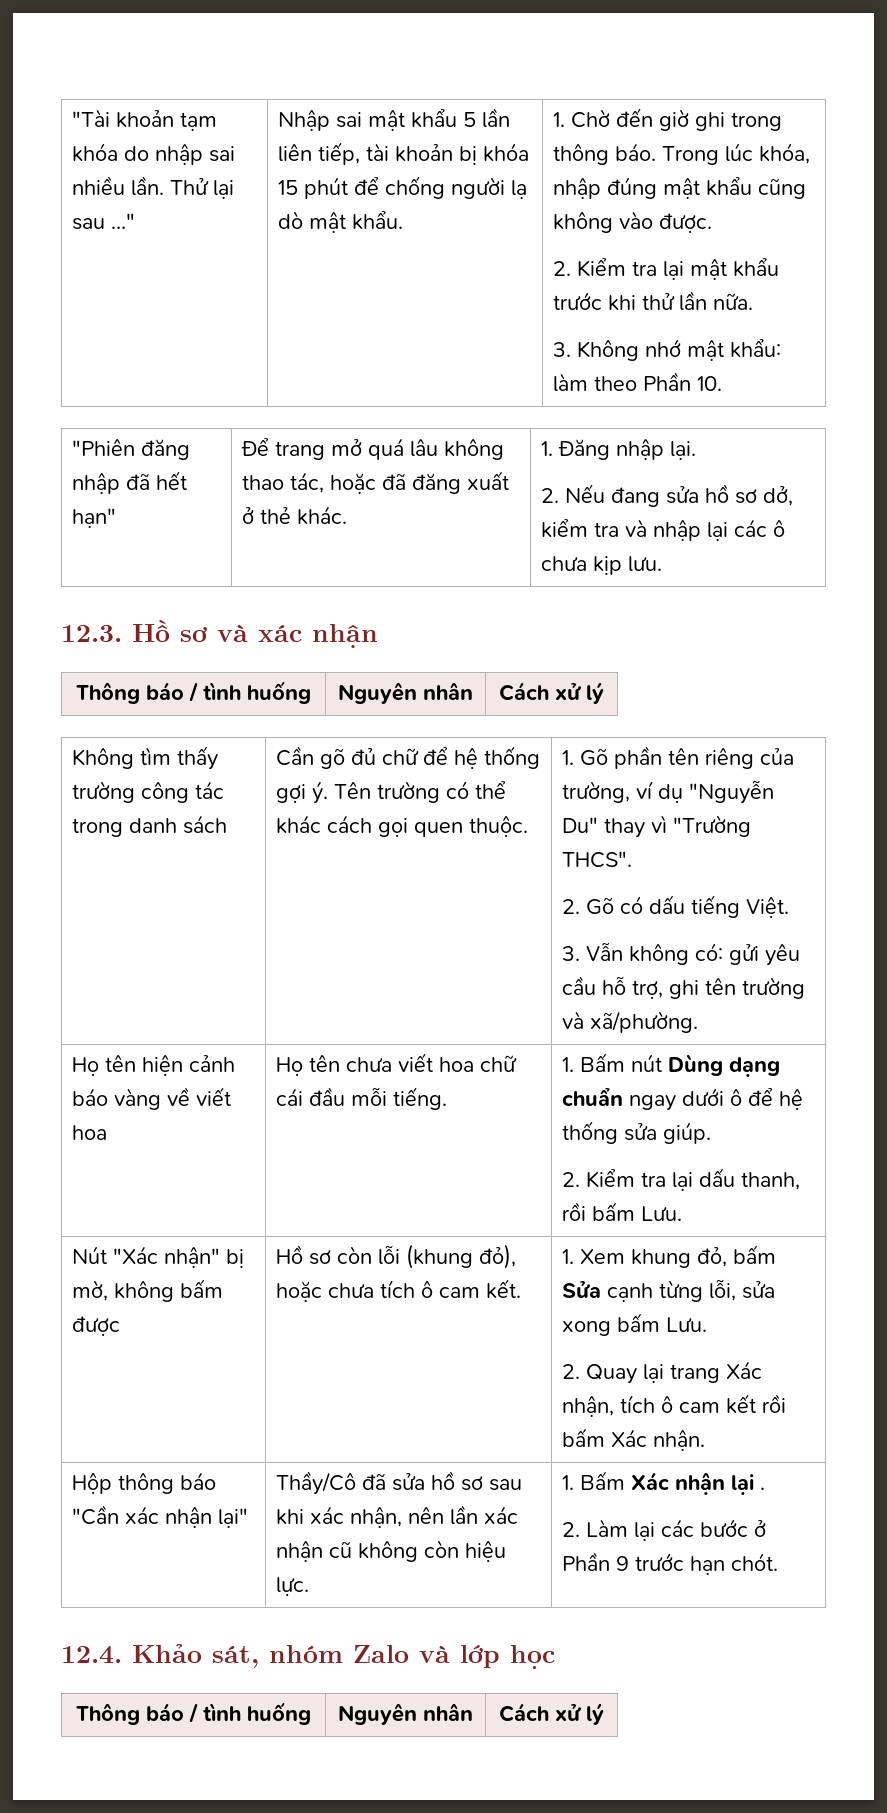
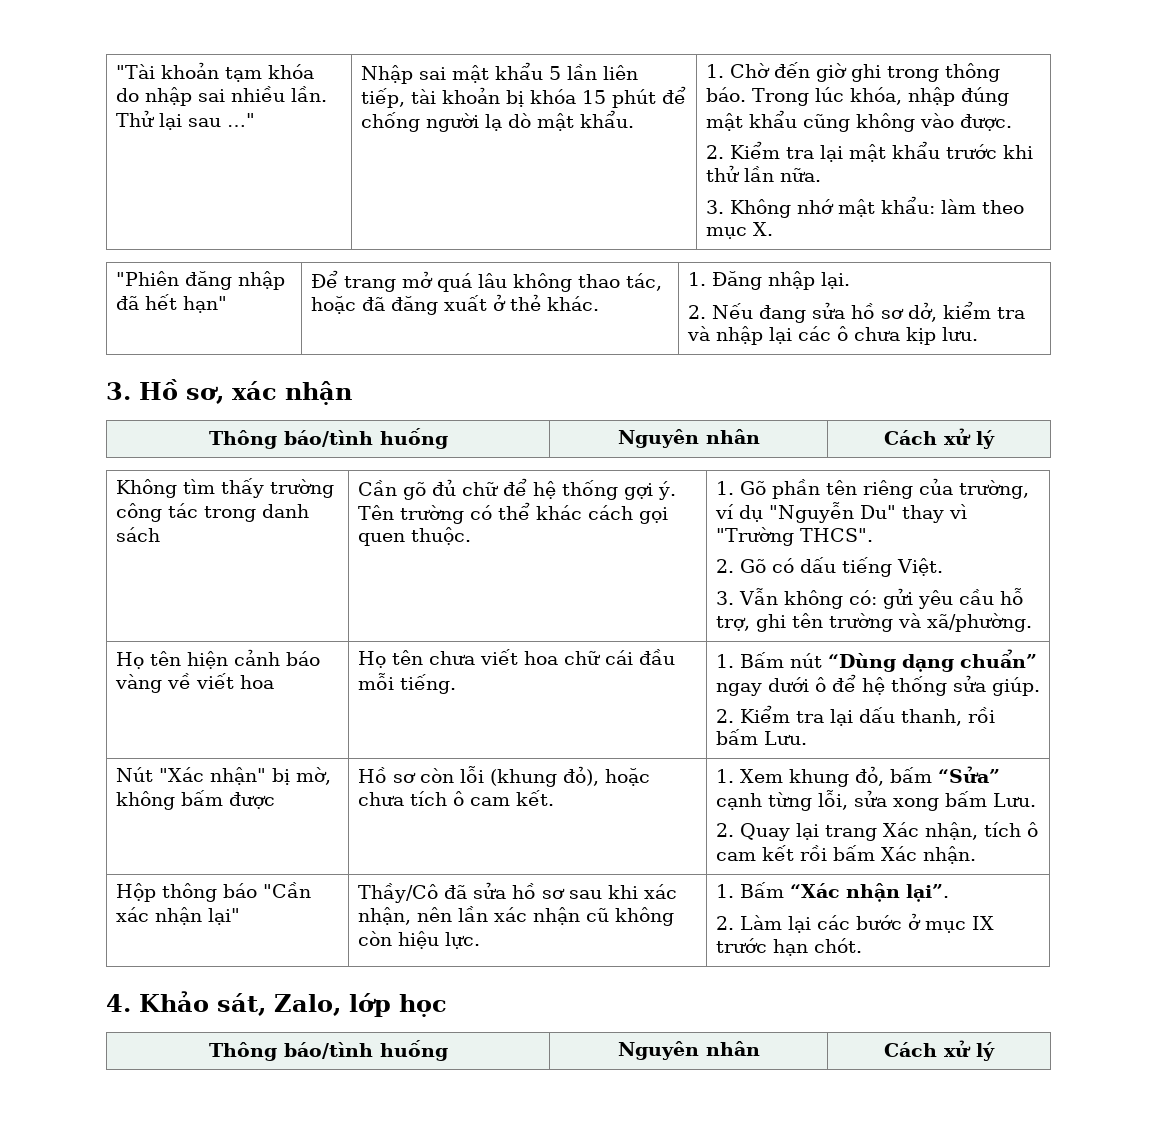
- 3. Không nhớ mật khẩu: làm theo Phần 10.
+ 3. Không nhớ mật khẩu: làm theo mục X.
- 12.3. Hồ sơ và xác nhận
- Thông báo / tình huống | Nguyên nhân | Cách xử lý
+ 3. Hồ sơ, xác nhận
+ Thông báo/tình huống | Nguyên nhân | Cách xử lý
- 1. Bấm nút Dùng dạng chuẩn ngay dưới ô để hệ thống sửa giúp.
+ 1. Bấm nút “Dùng dạng chuẩn” ngay dưới ô để hệ thống sửa giúp.
- 1. Xem khung đỏ, bấm Sửa cạnh từng lỗi, sửa xong bấm Lưu.
+ 1. Xem khung đỏ, bấm “Sửa” cạnh từng lỗi, sửa xong bấm Lưu.
- 1. Bấm Xác nhận lại .
+ 1. Bấm “Xác nhận lại”.
- 2. Làm lại các bước ở Phần 9 trước hạn chót.
+ 2. Làm lại các bước ở mục IX trước hạn chót.
- 12.4. Khảo sát, nhóm Zalo và lớp học
- Thông báo / tình huống | Nguyên nhân | Cách xử lý
+ 4. Khảo sát, Zalo, lớp học
+ Thông báo/tình huống | Nguyên nhân | Cách xử lý

